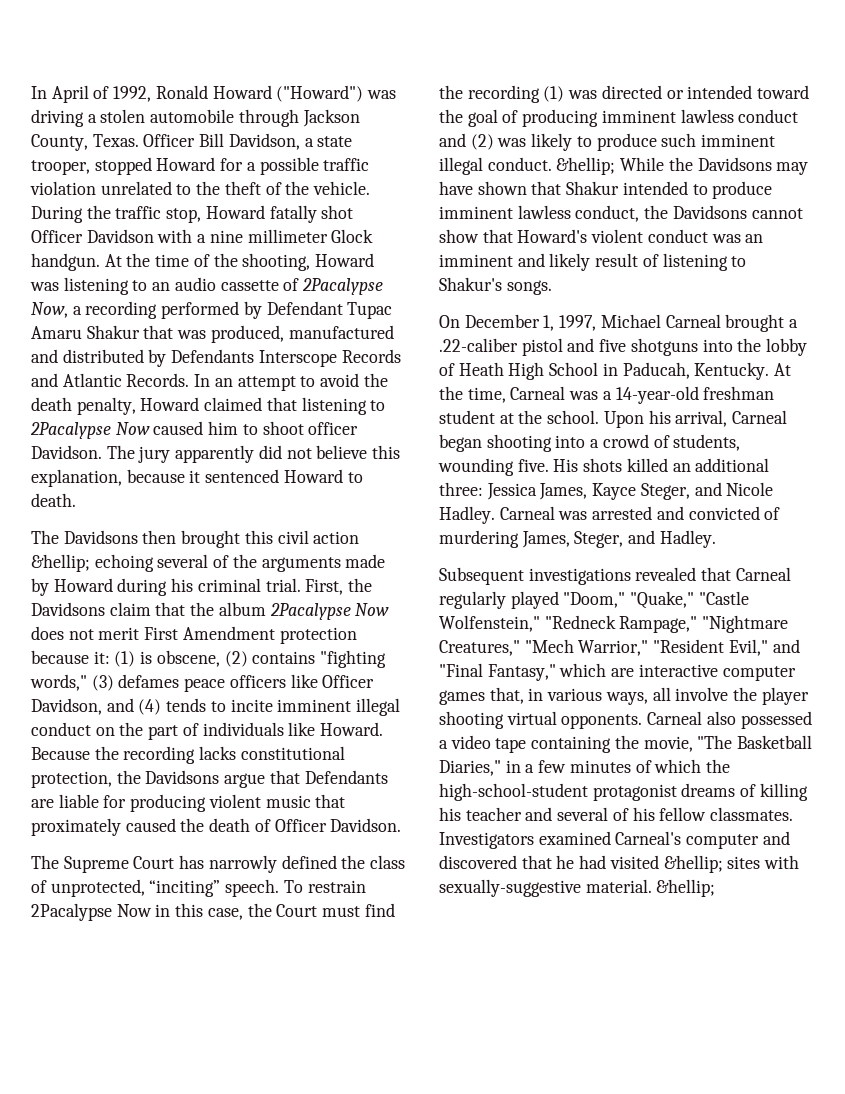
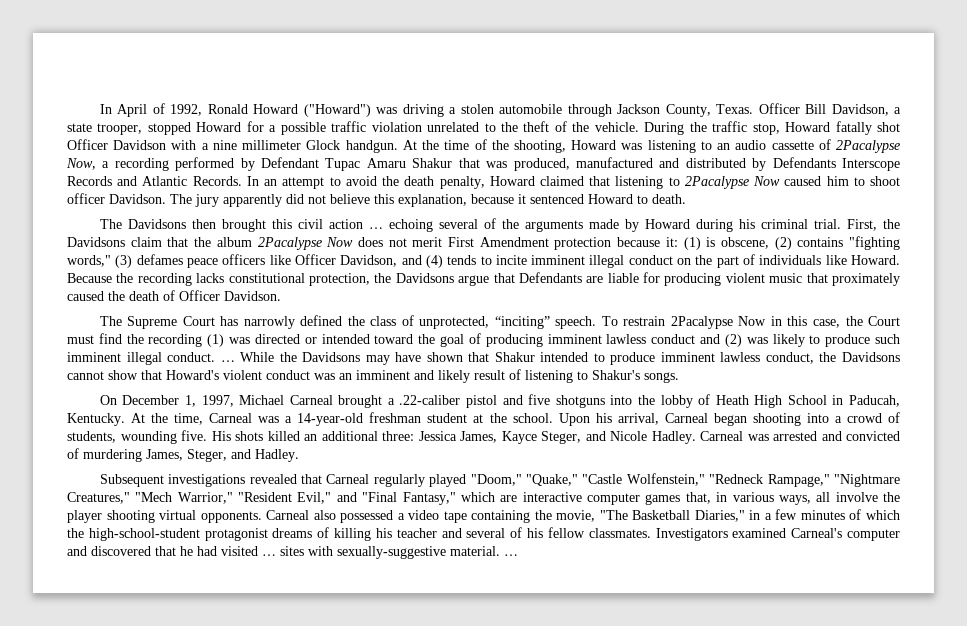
- The Davidsons then brought this civil action &hellip; echoing several of the arguments made by Howard during his criminal trial.
+ The Davidsons then brought this civil action … echoing several of the arguments made by Howard during his criminal trial.
- &hellip; While the Davidsons may have shown that Shakur intended to produce imminent lawless conduct, the Davidsons cannot show that Howard's violent conduct was an imminent and likely result of listening to Shakur's songs.
+ … While the Davidsons may have shown that Shakur intended to produce imminent lawless conduct, the Davidsons cannot show that Howard's violent conduct was an imminent and likely result of listening to Shakur's songs.
- Investigators examined Carneal's computer and discovered that he had visited &hellip; sites with sexually-suggestive material. &hellip;
+ Investigators examined Carneal's computer and discovered that he had visited … sites with sexually-suggestive material. …

